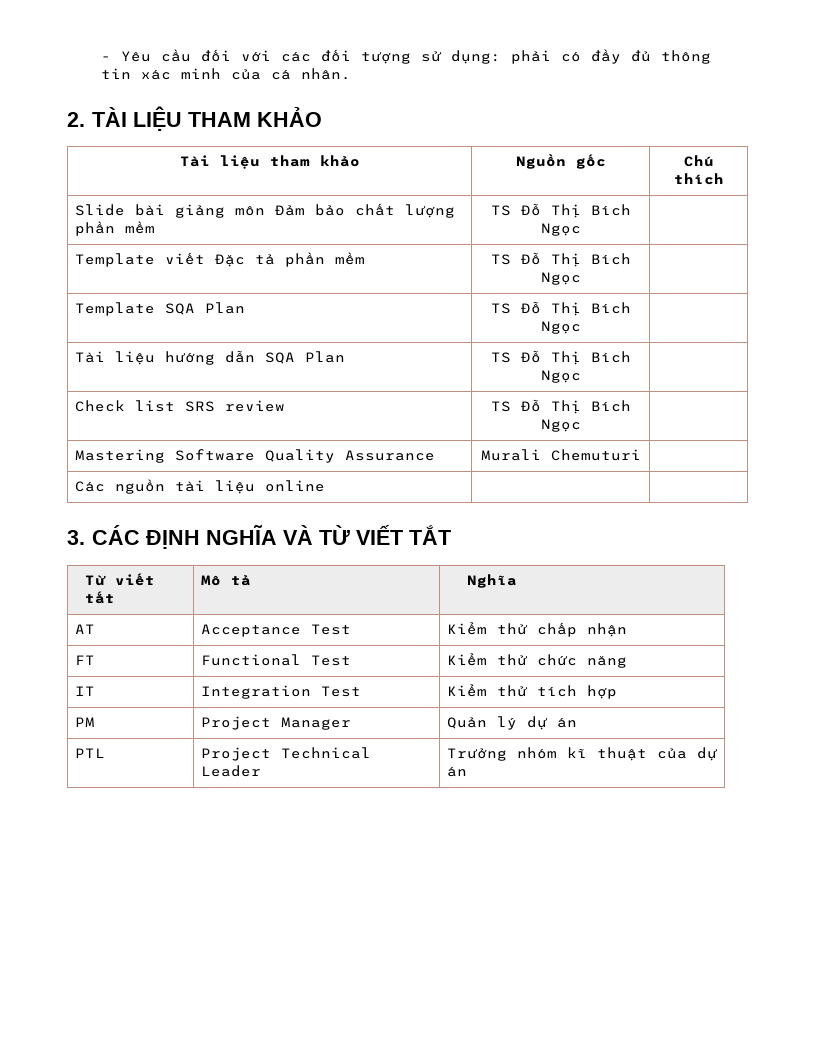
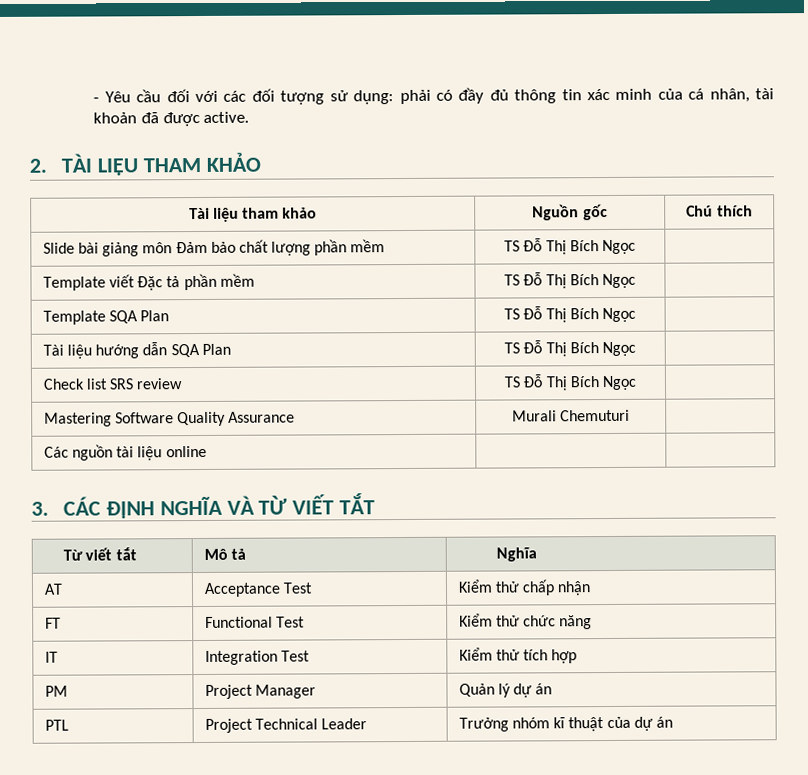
- - Yêu cầu đối với các đối tượng sử dụng: phải có đầy đủ thông tin xác minh của cá nhân.
+ - Yêu cầu đối với các đối tượng sử dụng: phải có đầy đủ thông tin xác minh của cá nhân, tài khoản đã được active.

